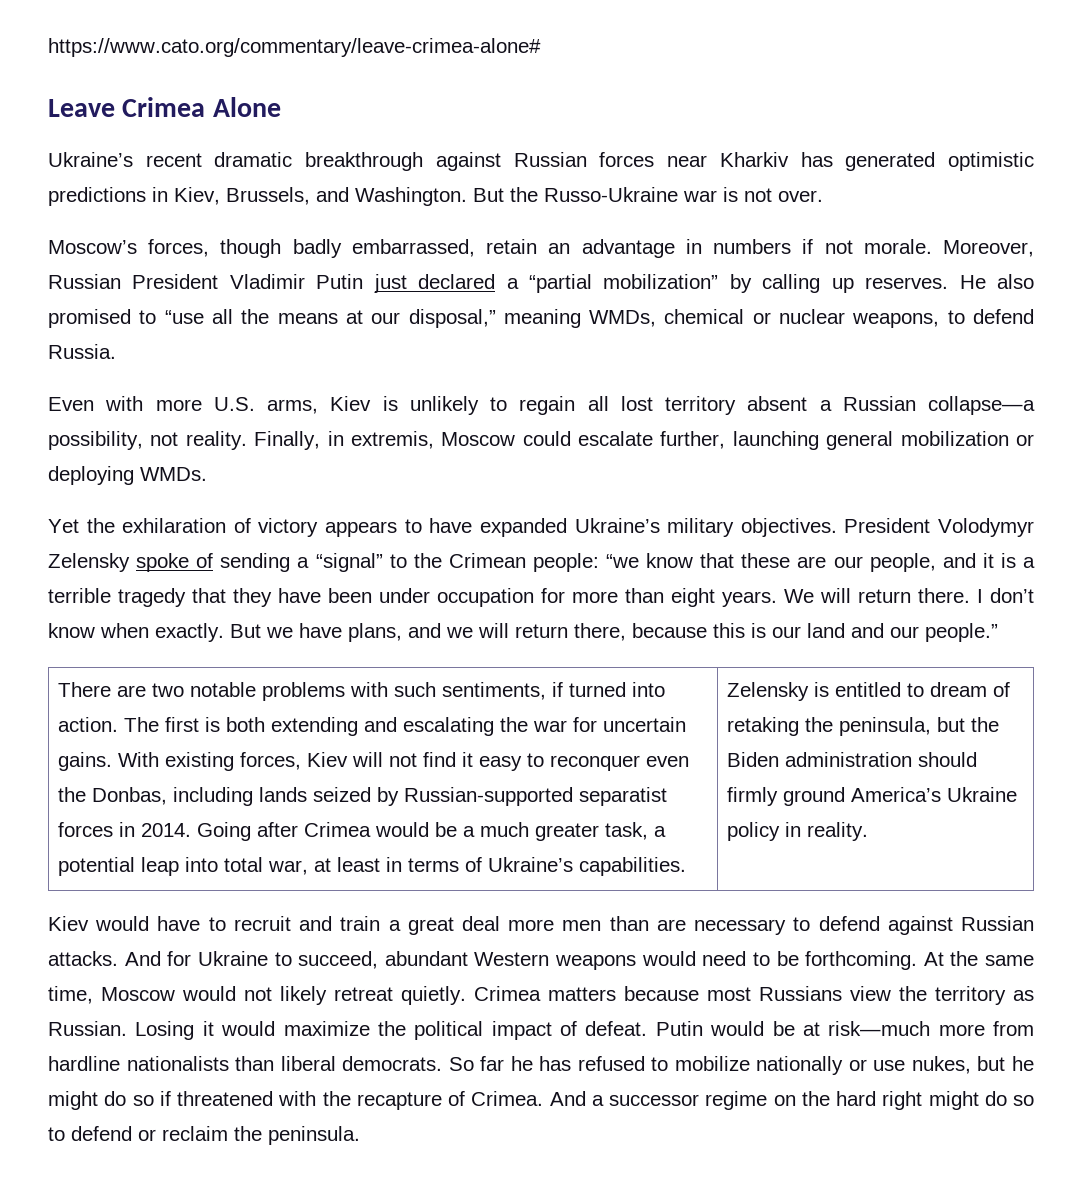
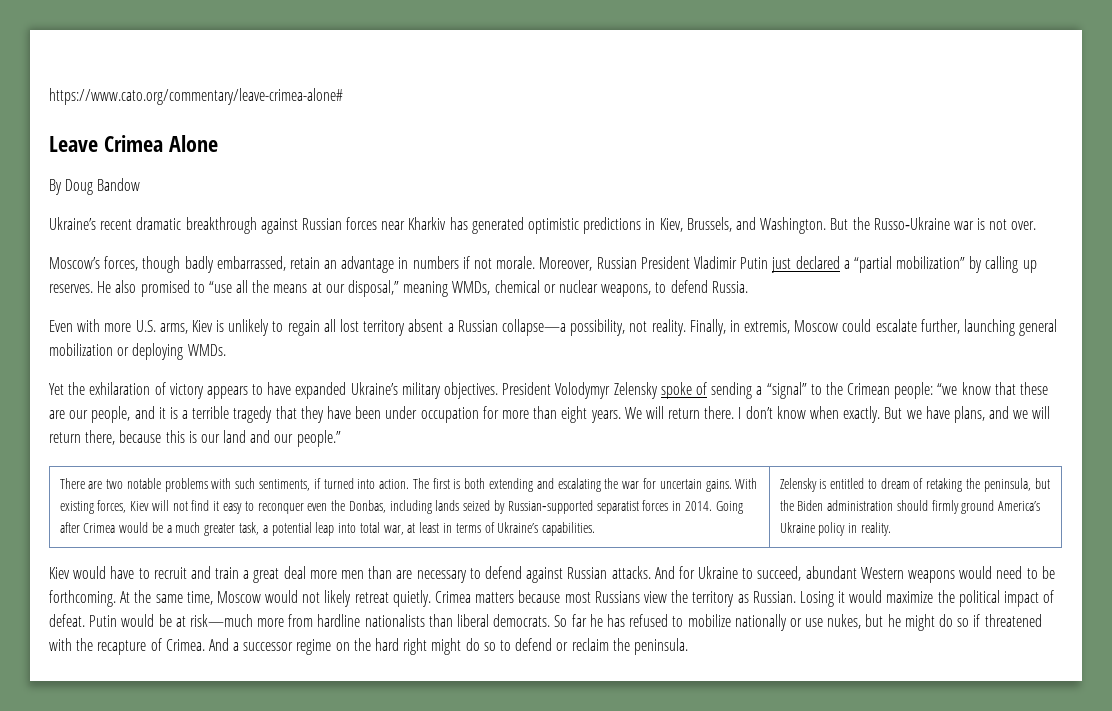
+ By Doug Bandow

